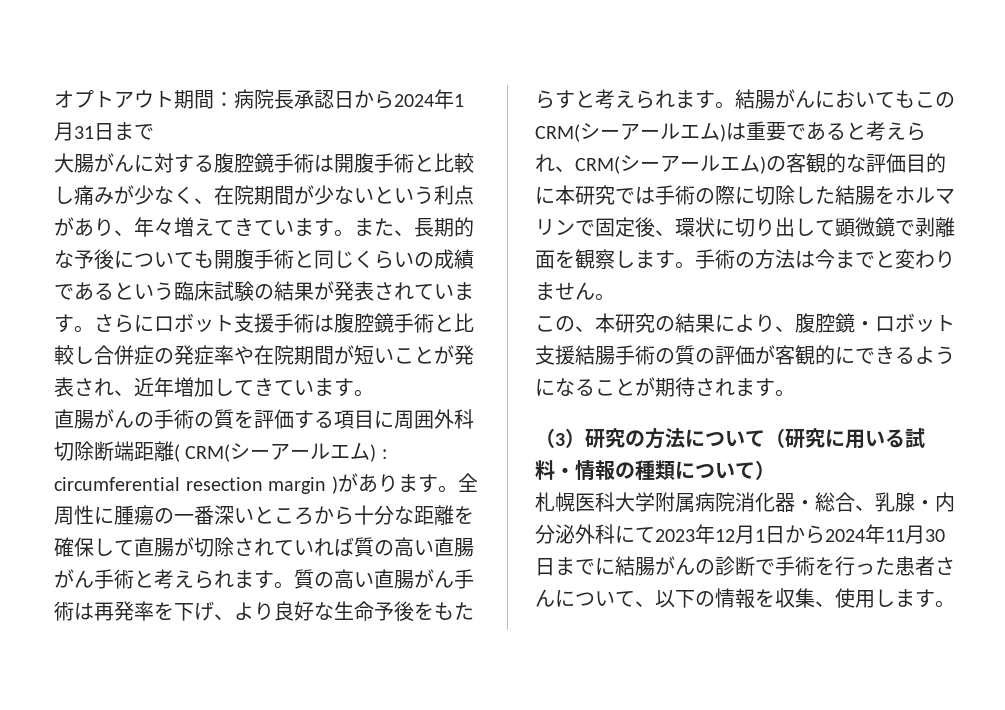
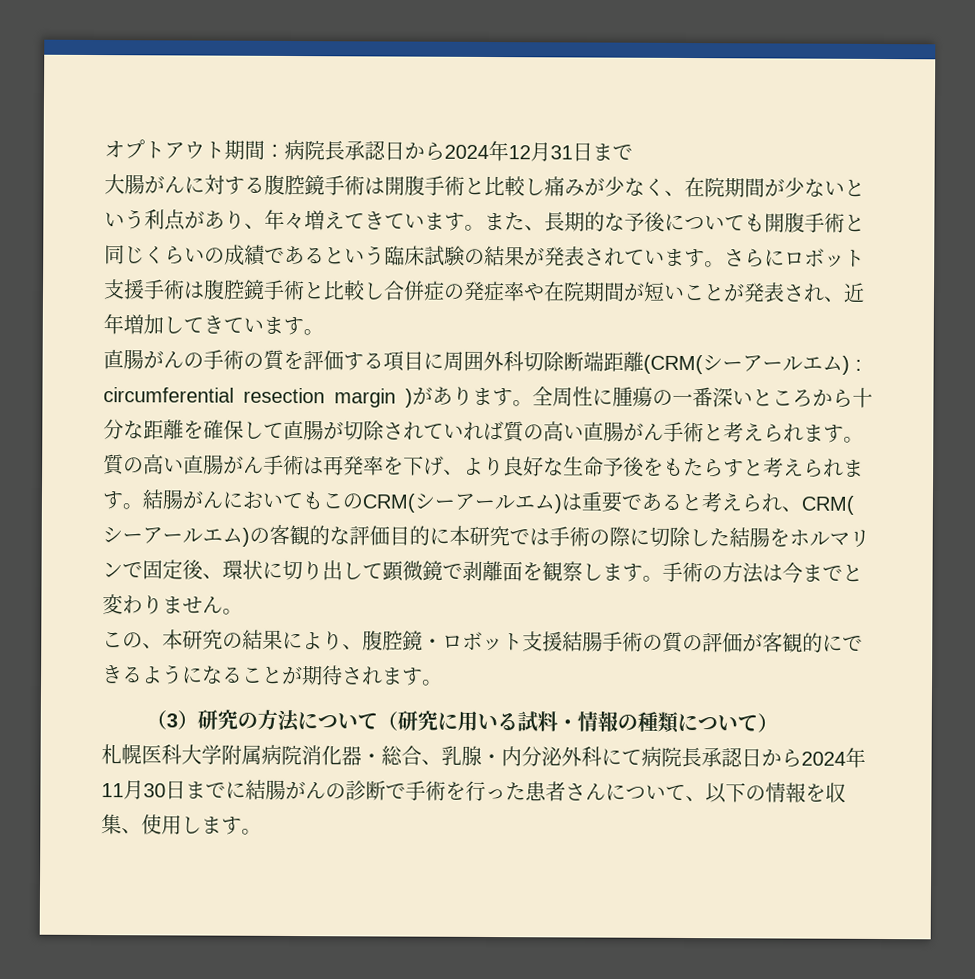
- オプトアウト期間：病院長承認日から2024年1月31日まで
+ オプトアウト期間：病院長承認日から2024年12月31日まで
- 直腸がんの手術の質を評価する項目に周囲外科切除断端距離( CRM(シーアールエム) : circumferential resection margin )があります。
+ 直腸がんの手術の質を評価する項目に周囲外科切除断端距離(CRM(シーアールエム) : circumferential resection margin )があります。
- 札幌医科大学附属病院消化器・総合、乳腺・内分泌外科にて2023年12月1日から2024年11月30日までに結腸がんの診断で手術を行った患者さんについて、以下の情報を収集、使用します。
+ 札幌医科大学附属病院消化器・総合、乳腺・内分泌外科にて病院長承認日から2024年11月30日までに結腸がんの診断で手術を行った患者さんについて、以下の情報を収集、使用します。

